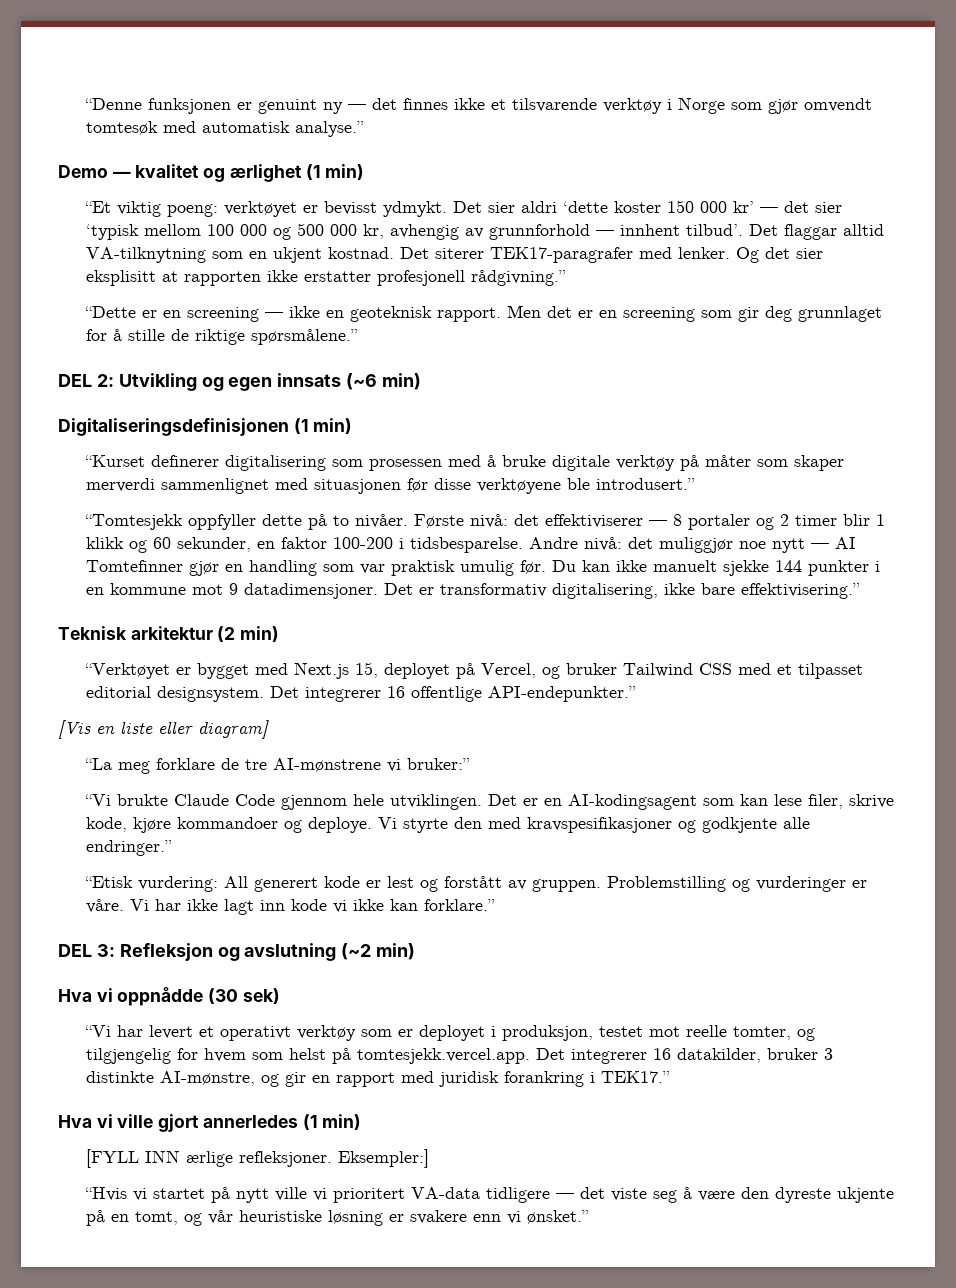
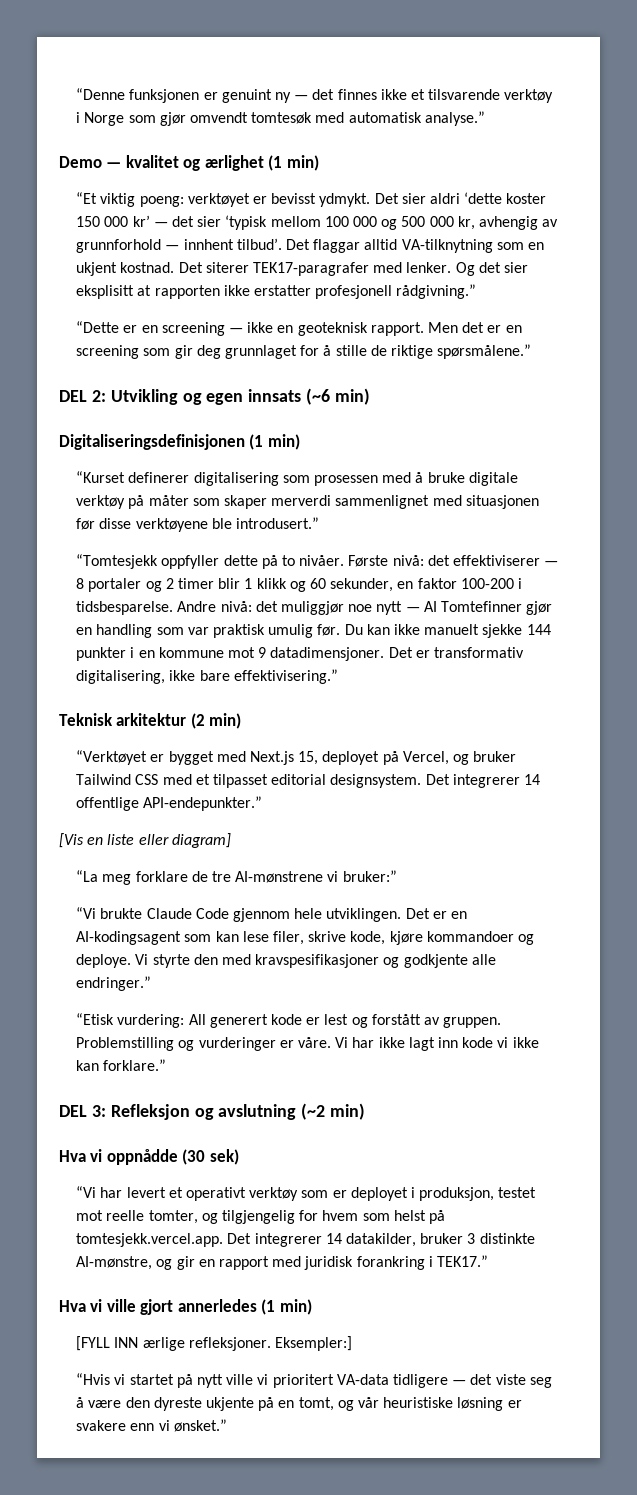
- Det integrerer 16 offentlige API-endepunkter.”
+ Det integrerer 14 offentlige API-endepunkter.”
- “Vi har levert et operativt verktøy som er deployet i produksjon, testet mot reelle tomter, og tilgjengelig for hvem som helst på tomtesjekk.vercel.app. Det integrerer 16 datakilder, bruker 3 distinkte AI-mønstre, og gir en rapport med juridisk forankring i TEK17.”
+ “Vi har levert et operativt verktøy som er deployet i produksjon, testet mot reelle tomter, og tilgjengelig for hvem som helst på tomtesjekk.vercel.app. Det integrerer 14 datakilder, bruker 3 distinkte AI-mønstre, og gir en rapport med juridisk forankring i TEK17.”

